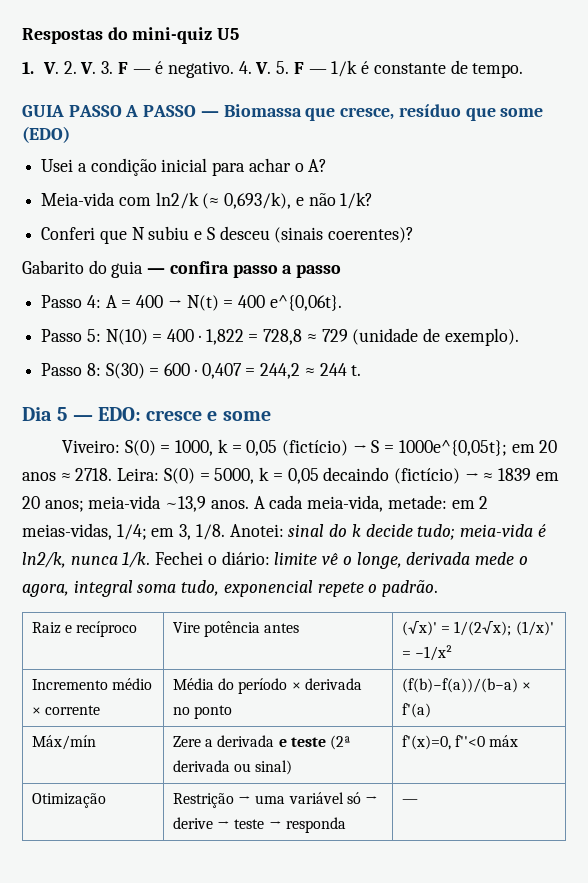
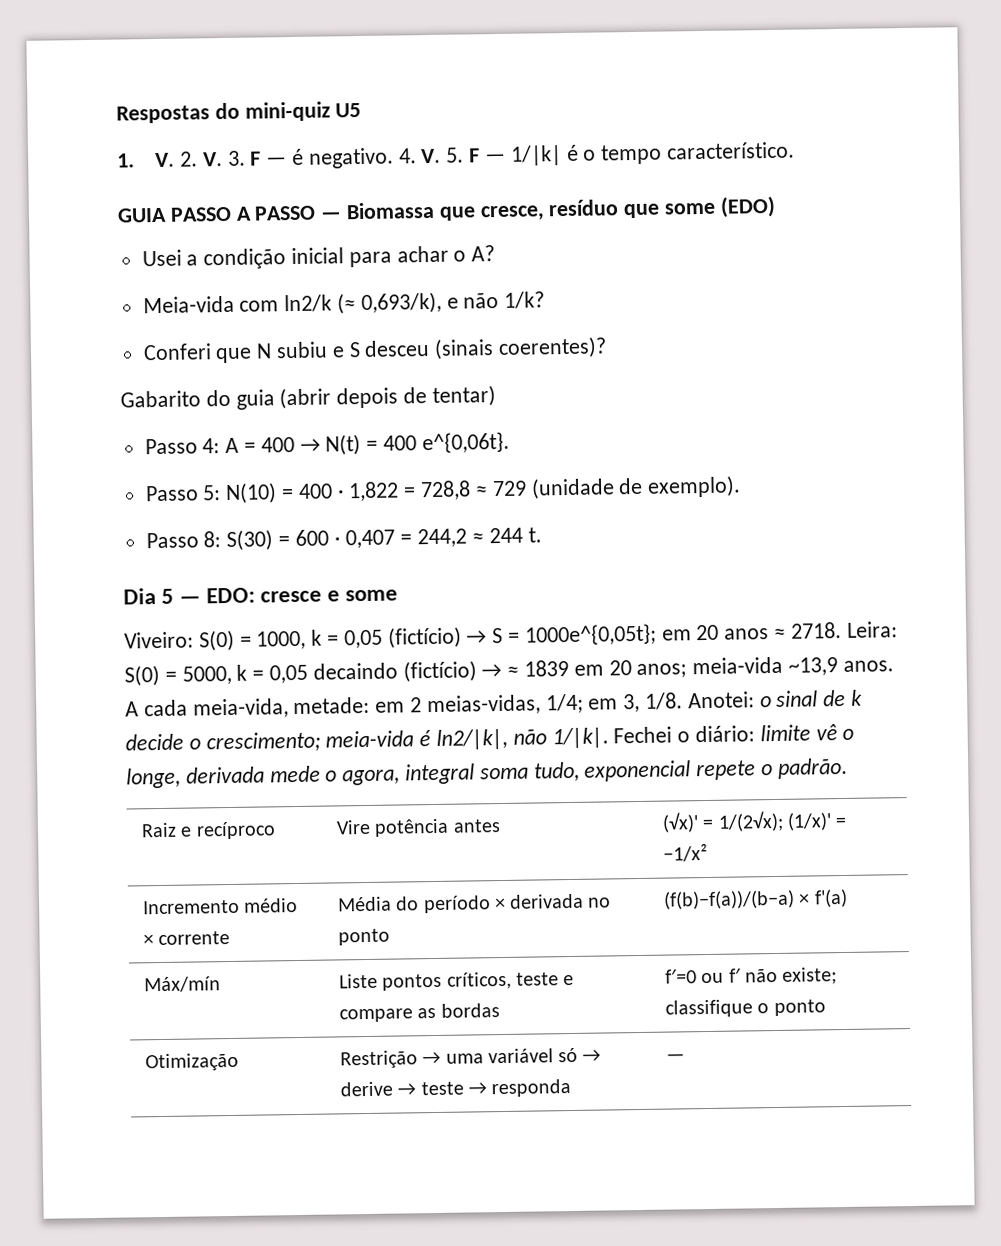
- 4. V. 5. F — 1/k é constante de tempo.
+ 4. V. 5. F — 1/|k| é o tempo característico.
- Gabarito do guia — confira passo a passo
+ Gabarito do guia (abrir depois de tentar)
- Anotei: sinal do k decide tudo; meia-vida é ln2/k, nunca 1/k.
+ Anotei: o sinal de k decide o crescimento; meia-vida é ln2/|k|, não 1/|k|.
- Máx/mín | Zere a derivada e teste (2ª derivada ou sinal) | f'(x)=0, f''<0 máx
+ Máx/mín | Liste pontos críticos, teste e compare as bordas | f′=0 ou f′ não existe; classifique o ponto

